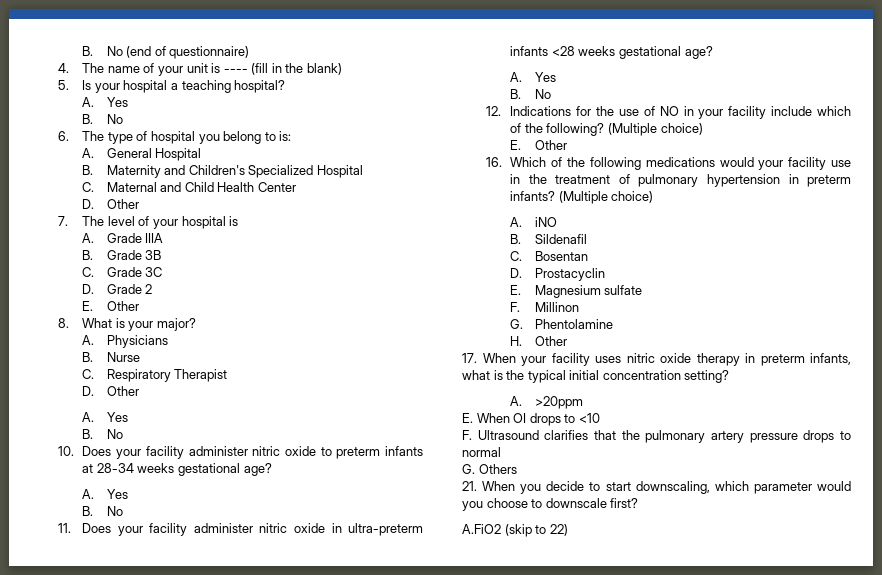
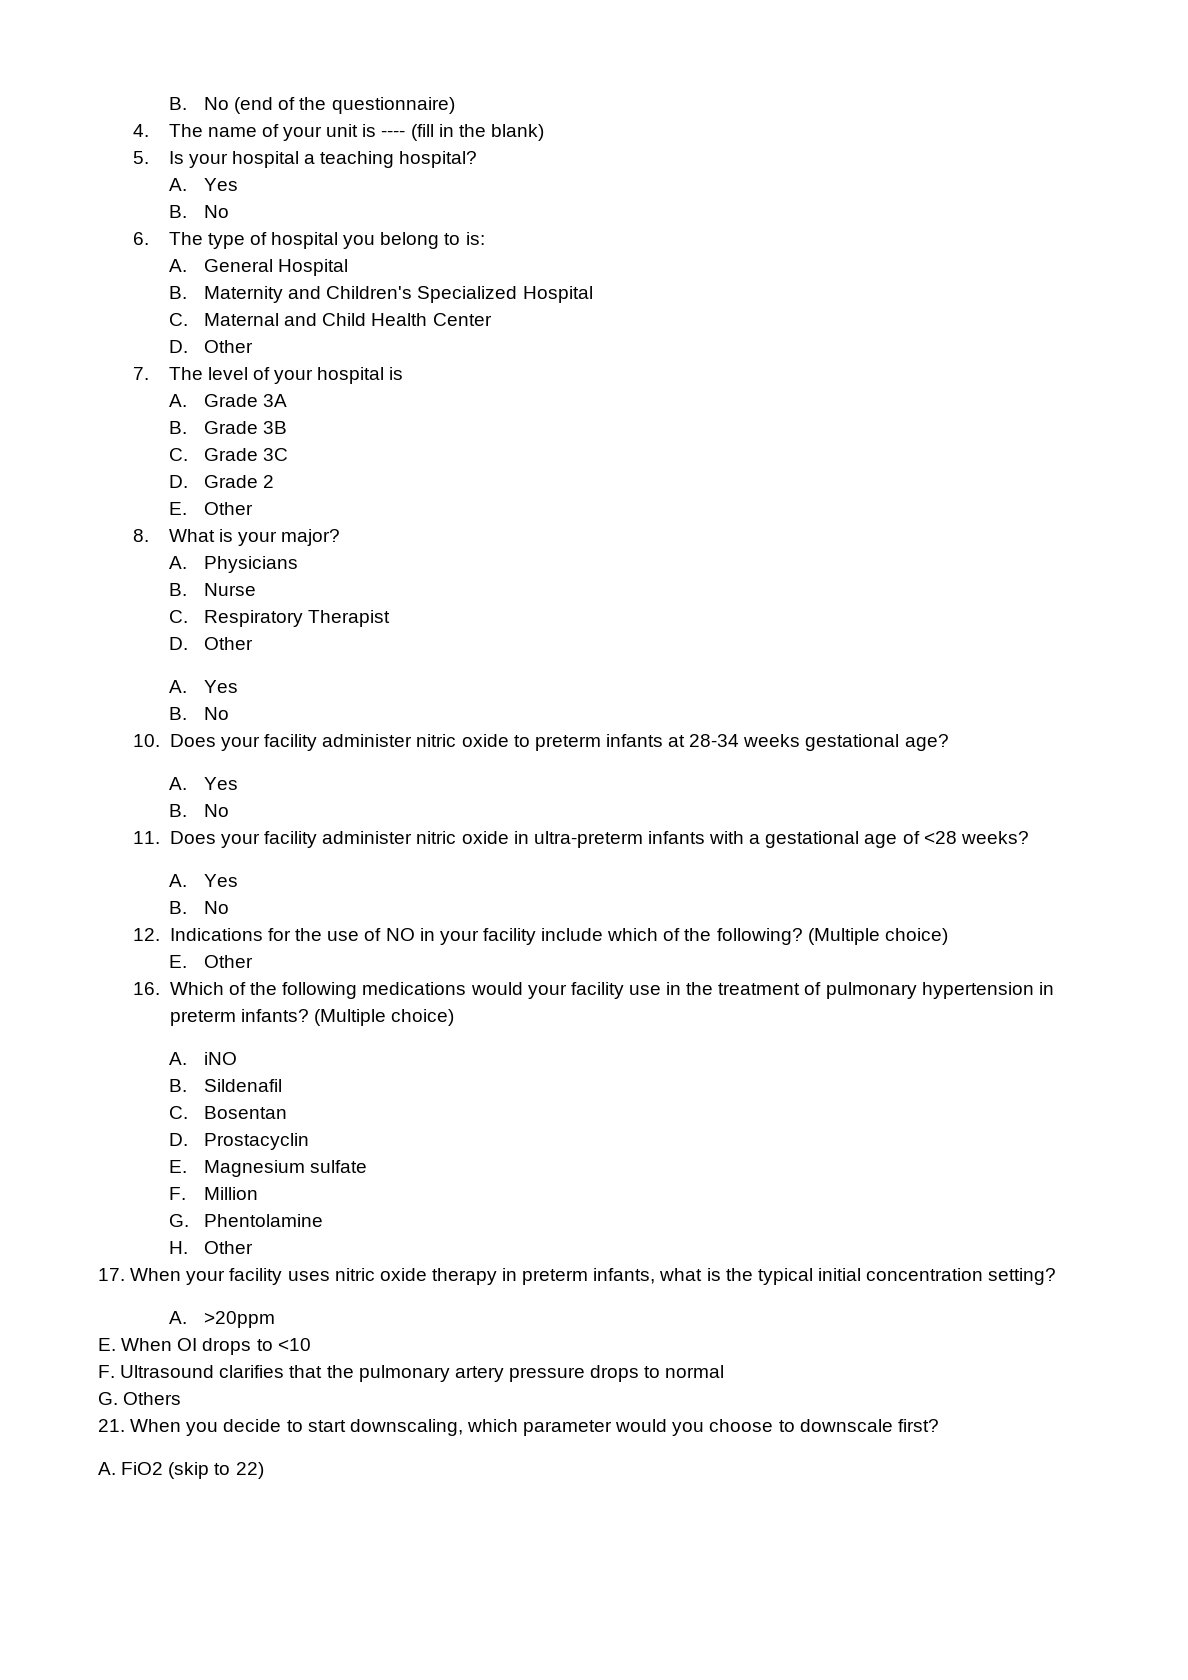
- B. No (end of questionnaire)
+ B. No (end of the questionnaire)
- A. Grade IIIA
+ A. Grade 3A
- 11. Does your facility administer nitric oxide in ultra-preterm infants <28 weeks gestational age?
+ 11. Does your facility administer nitric oxide in ultra-preterm infants with a gestational age of <28 weeks?
- F. Millinon
+ F. Million
- A.FiO2 (skip to 22)
+ A. FiO2 (skip to 22)

